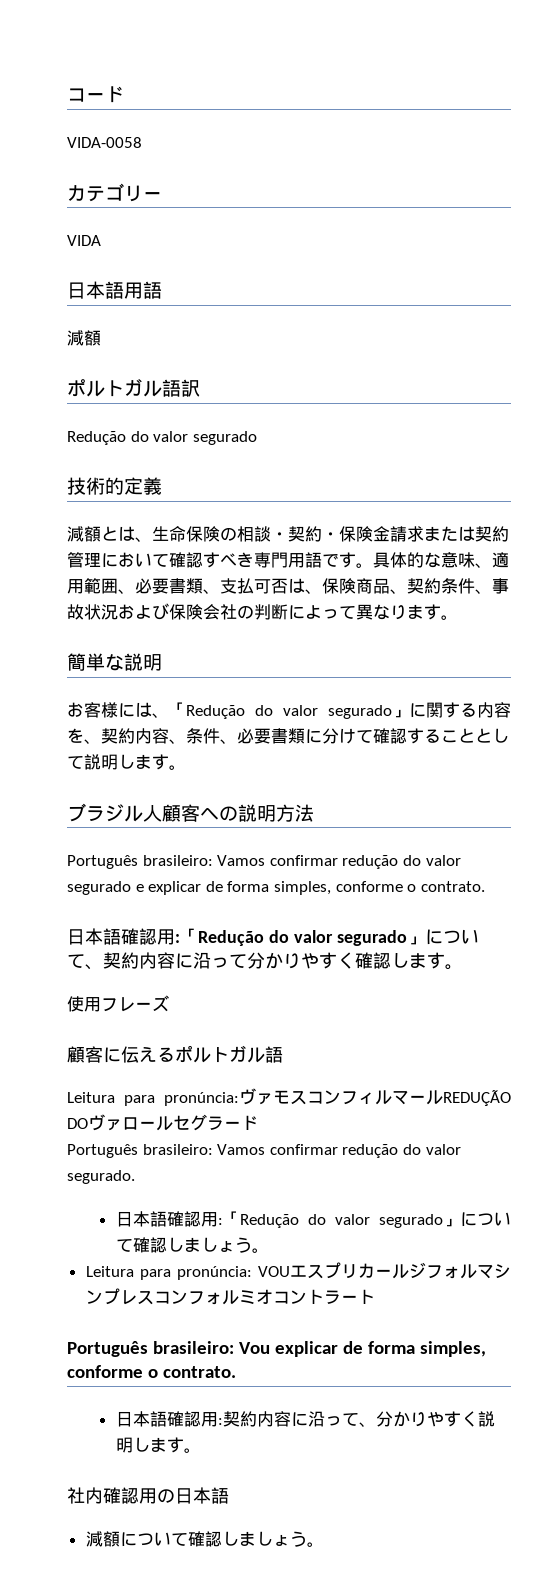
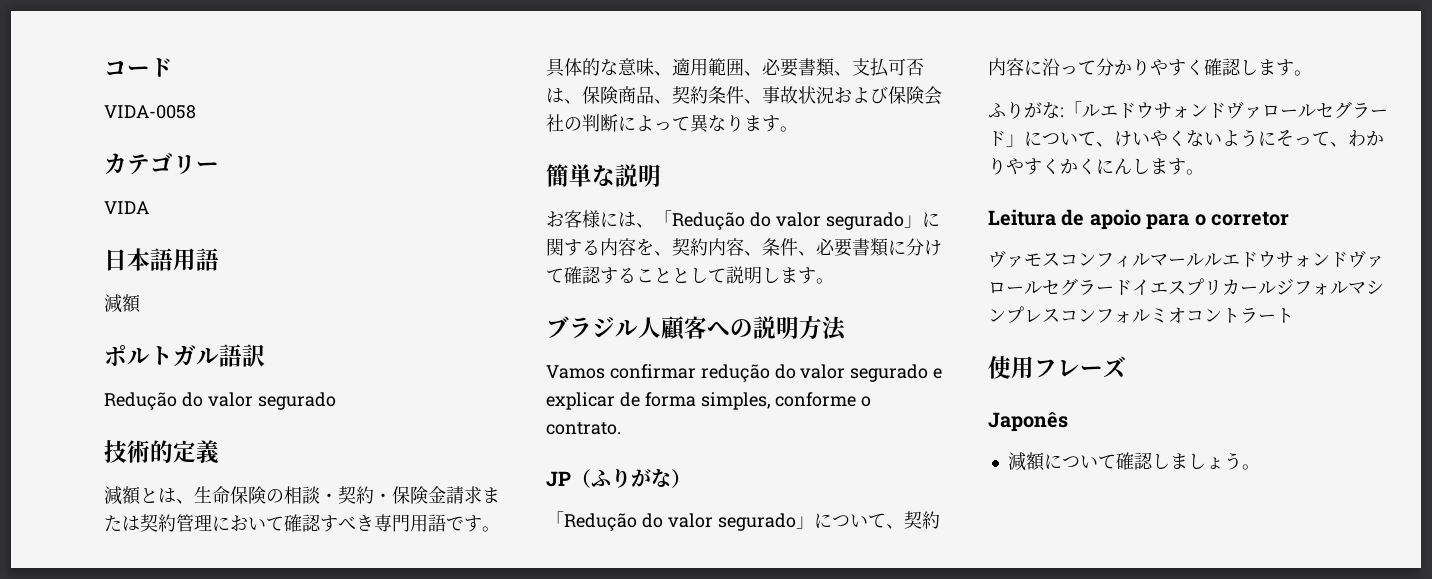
- Português brasileiro: Vamos confirmar redução do valor segurado e explicar de forma simples, conforme o contrato.
+ Vamos confirmar redução do valor segurado e explicar de forma simples, conforme o contrato.
- 日本語確認用:「Redução do valor segurado」について、契約内容に沿って分かりやすく確認します。
+ JP（ふりがな）
+ 「Redução do valor segurado」について、契約内容に沿って分かりやすく確認します。
- 使用フレーズ
- 顧客に伝えるポルトガル語
- Leitura para pronúncia:ヴァモスコンフィルマールREDUÇÃO DOヴァロールセグラード
- Português brasileiro: Vamos confirmar redução do valor segurado.
- 日本語確認用:「Redução do valor segurado」について確認しましょう。
- Leitura para pronúncia: VOUエスプリカールジフォルマシンプレスコンフォルミオコントラート
+ ふりがな:「ルエドウサォンドヴァロールセグラード」について、けいやくないようにそって、わかりやすくかくにんします。
+ Leitura de apoio para o corretor
+ ヴァモスコンフィルマールルエドウサォンドヴァロールセグラードイエスプリカールジフォルマシンプレスコンフォルミオコントラート
- Português brasileiro: Vou explicar de forma simples, conforme o contrato.
- 日本語確認用:契約内容に沿って、分かりやすく説明します。
- 社内確認用の日本語
+ 使用フレーズ
+ Japonês

